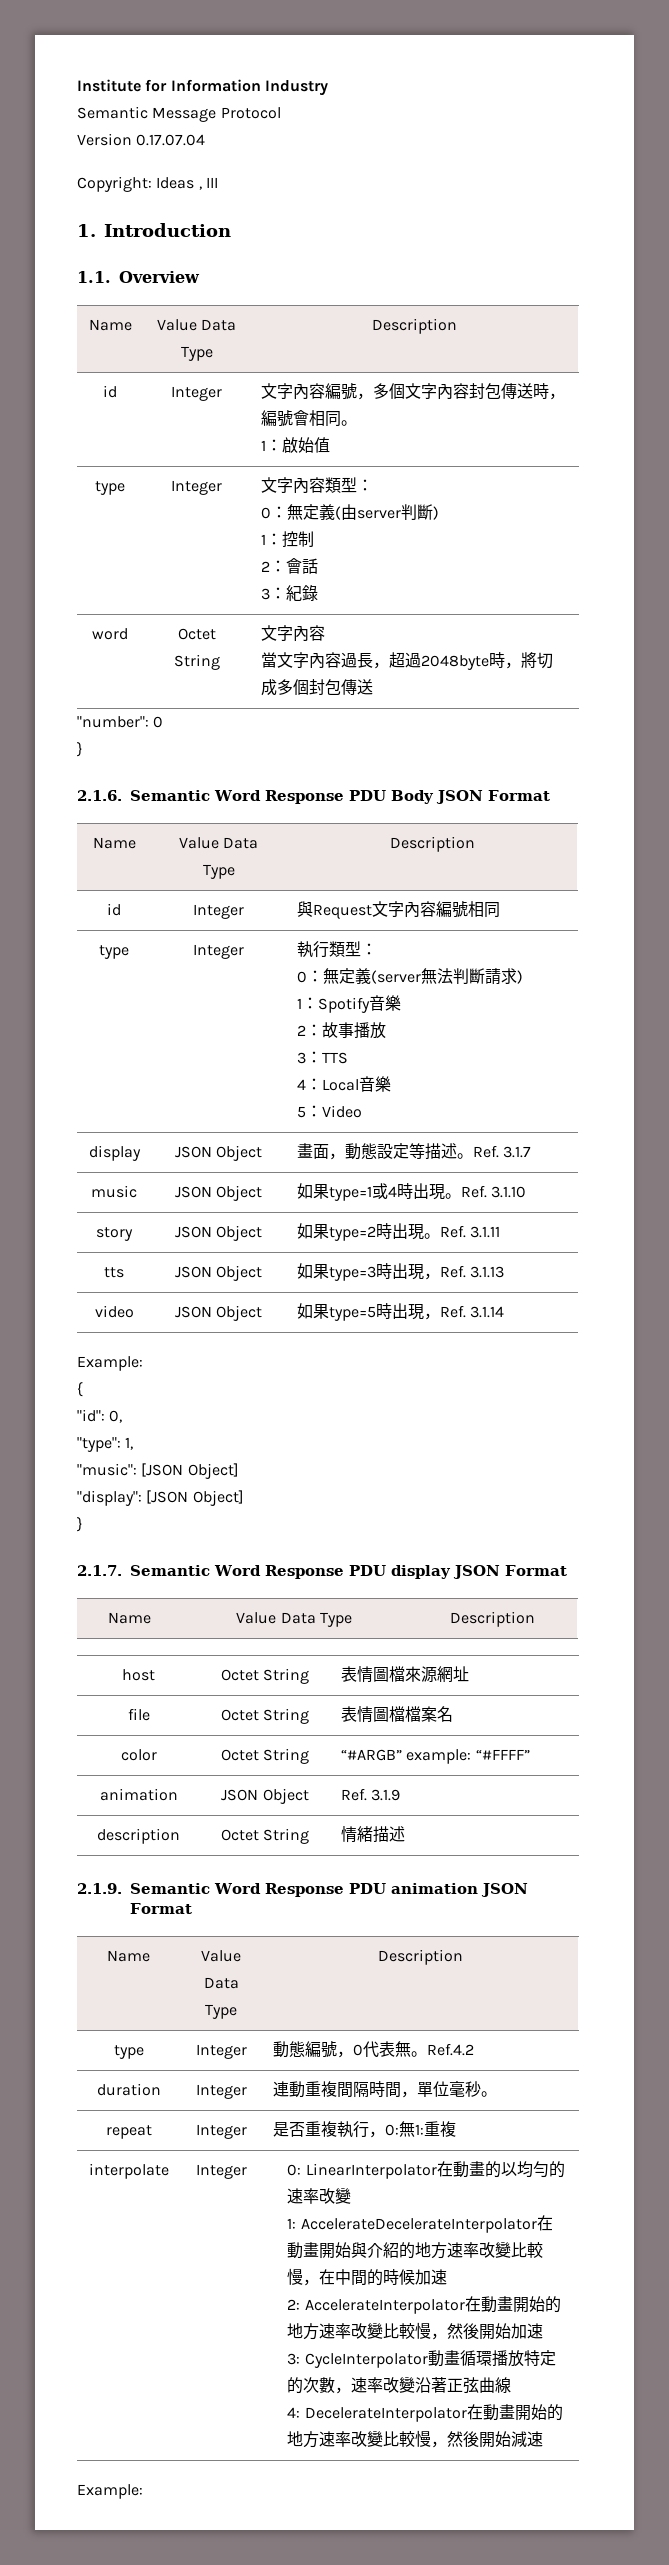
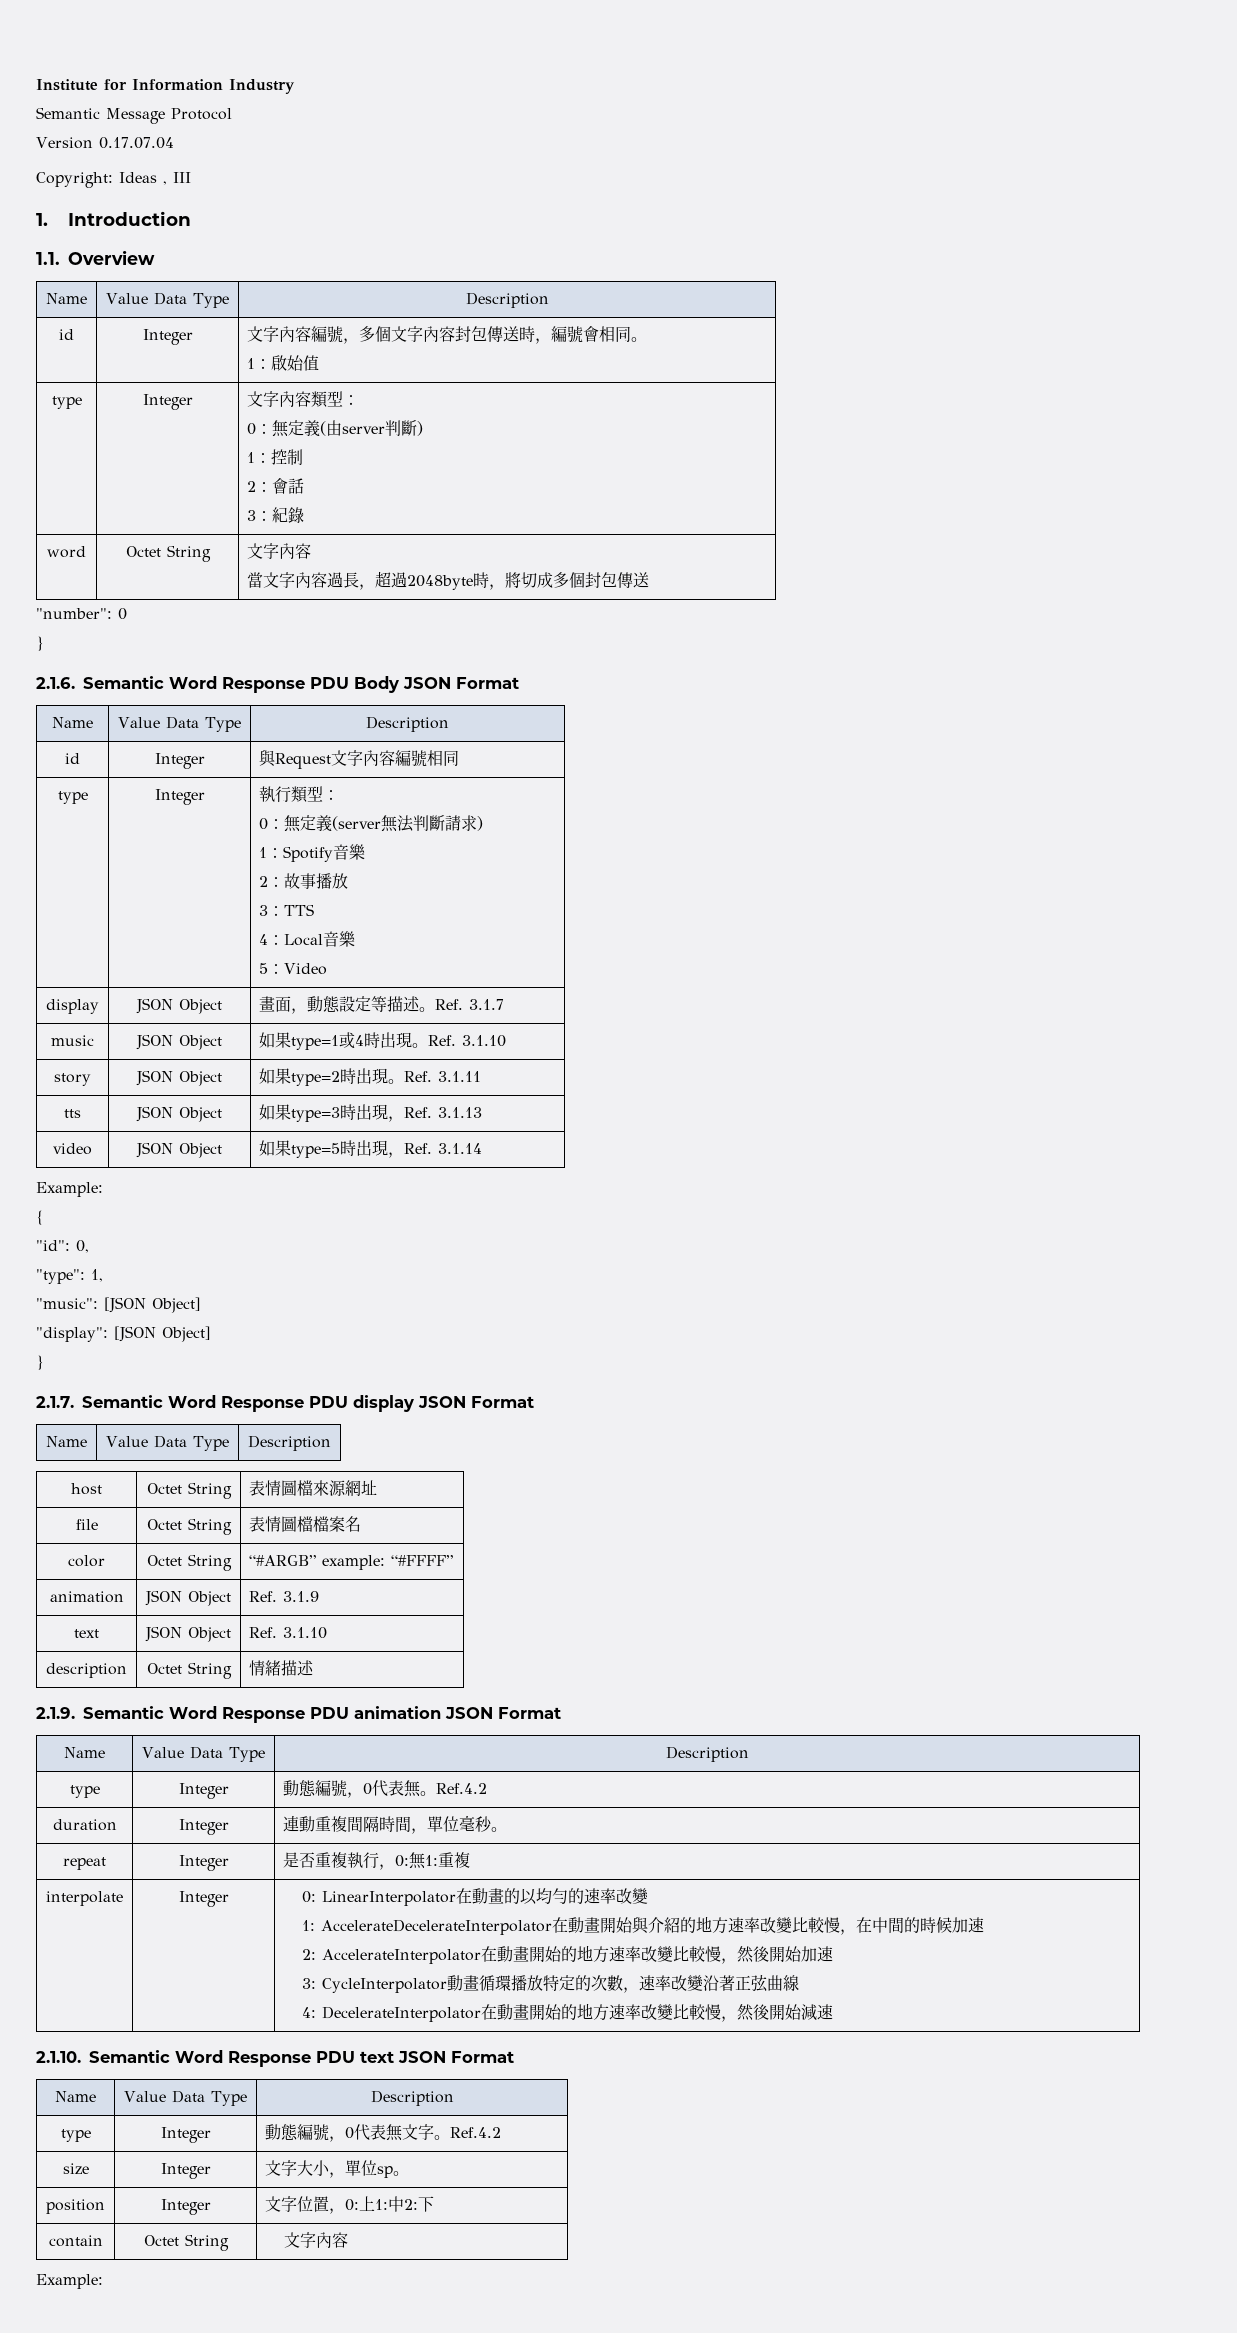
+ text | JSON Object | Ref. 3.1.10
+ 2.1.10. Semantic Word Response PDU text JSON Format
+ Name | Value Data Type | Description
+ type | Integer | 動態編號，0代表無文字。Ref.4.2
+ size | Integer | 文字大小，單位sp。
+ position | Integer | 文字位置，0:上1:中2:下
+ contain | Octet String | 文字內容

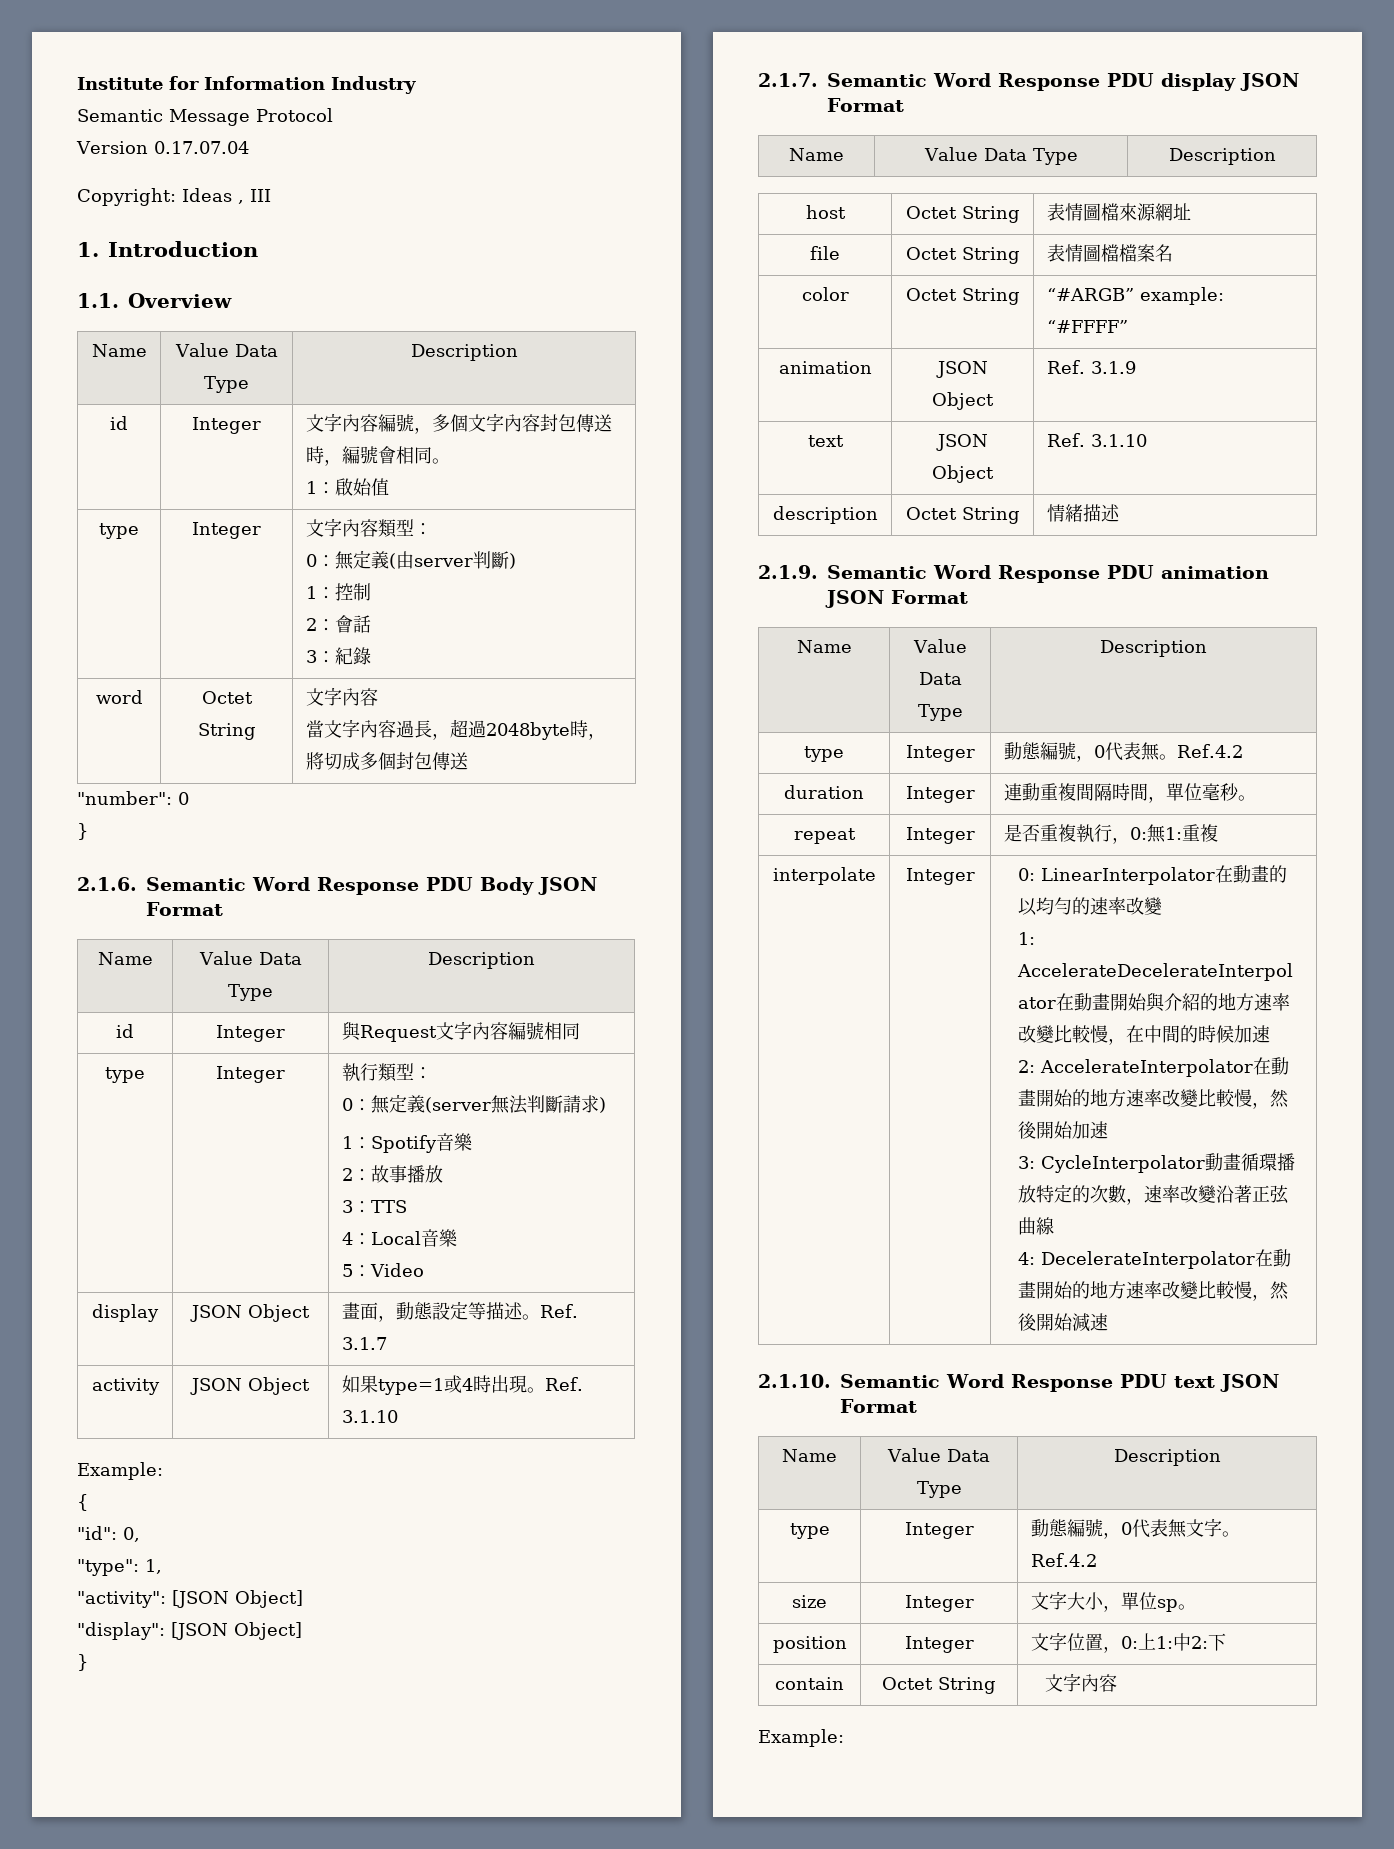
- music | JSON Object | 如果type=1或4時出現。Ref. 3.1.10
+ activity | JSON Object | 如果type=1或4時出現。Ref. 3.1.10
- story | JSON Object | 如果type=2時出現。Ref. 3.1.11
- tts | JSON Object | 如果type=3時出現，Ref. 3.1.13
- video | JSON Object | 如果type=5時出現，Ref. 3.1.14
- "music": [JSON Object]
+ "activity": [JSON Object]

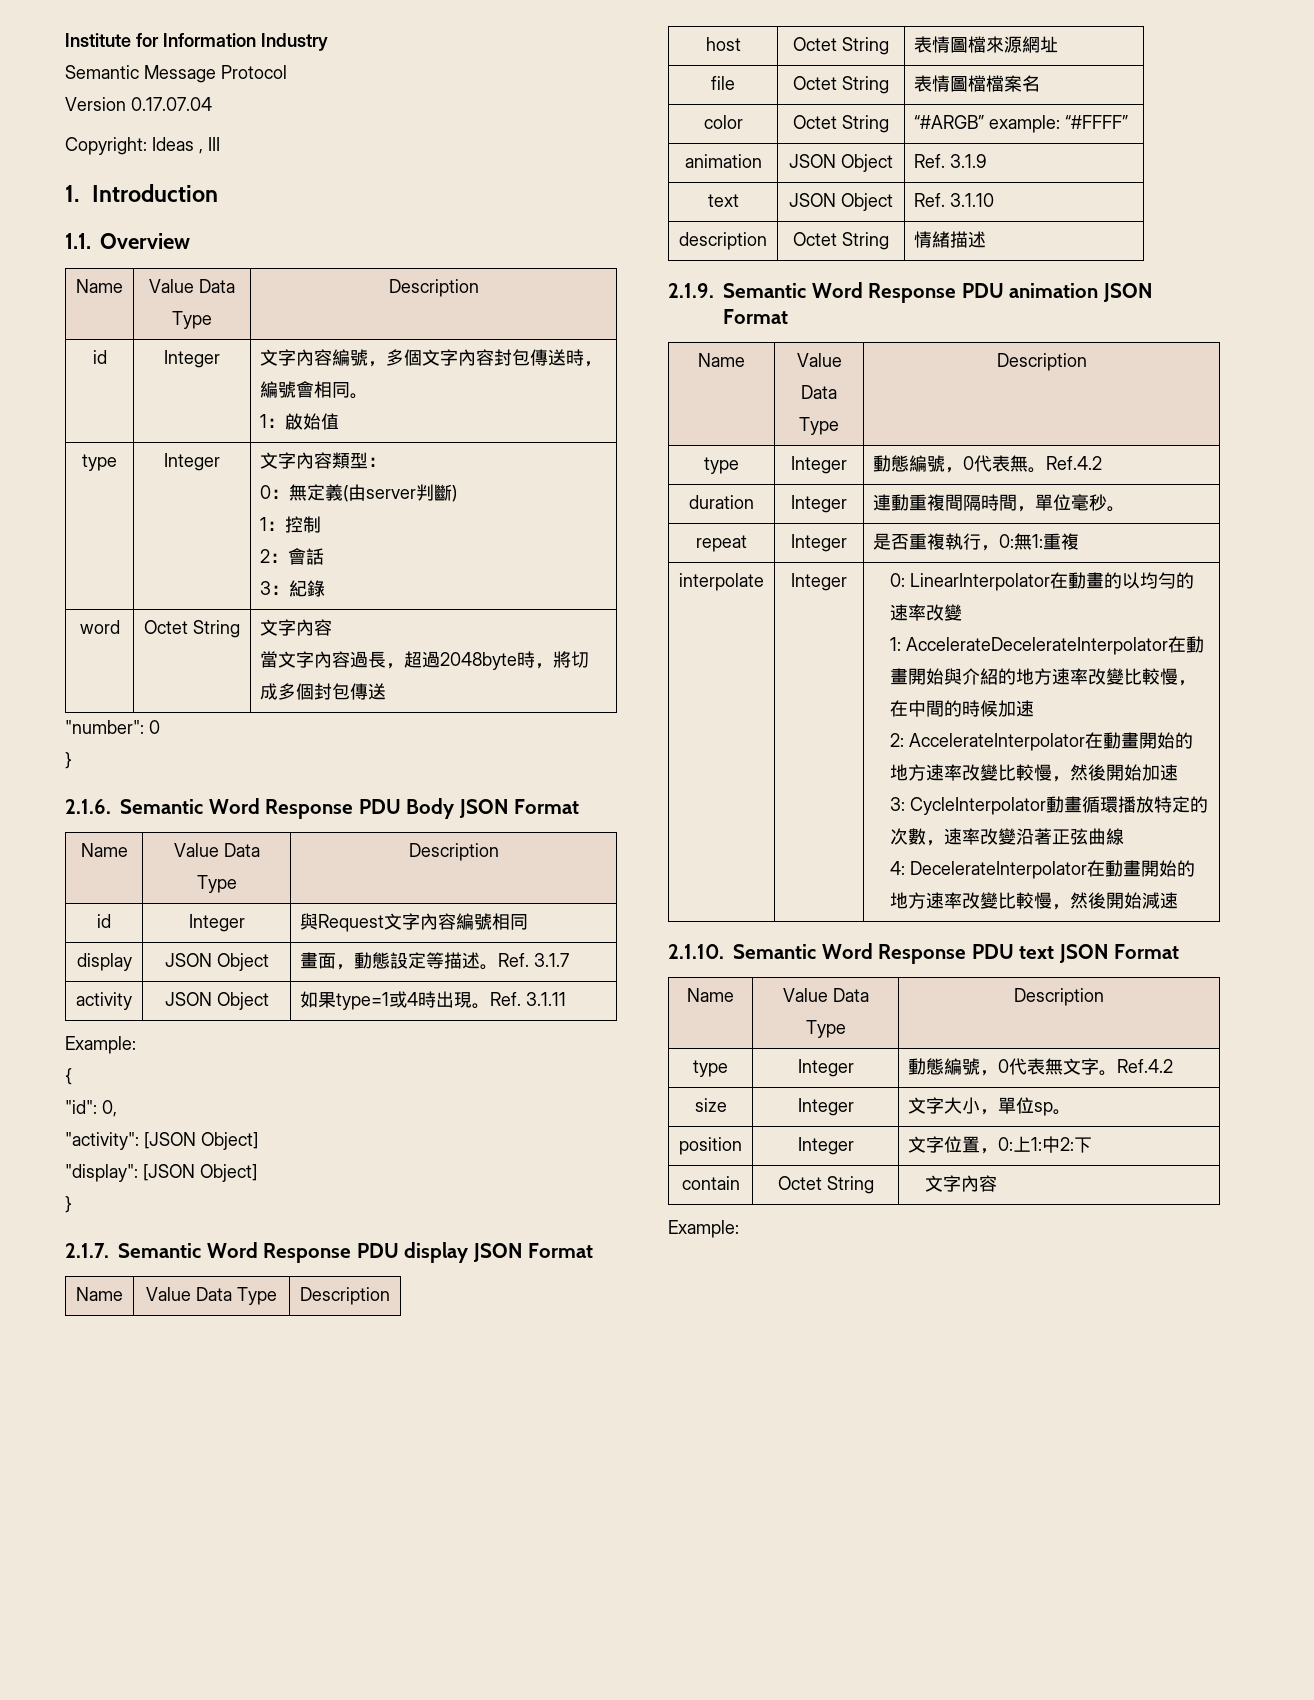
- type | Integer | 執行類型：
- 0：無定義(server無法判斷請求)
- 1：Spotify音樂
- 2：故事播放
- 3：TTS
- 4：Local音樂
- 5：Video
- activity | JSON Object | 如果type=1或4時出現。Ref. 3.1.10
+ activity | JSON Object | 如果type=1或4時出現。Ref. 3.1.11
- "type": 1,

